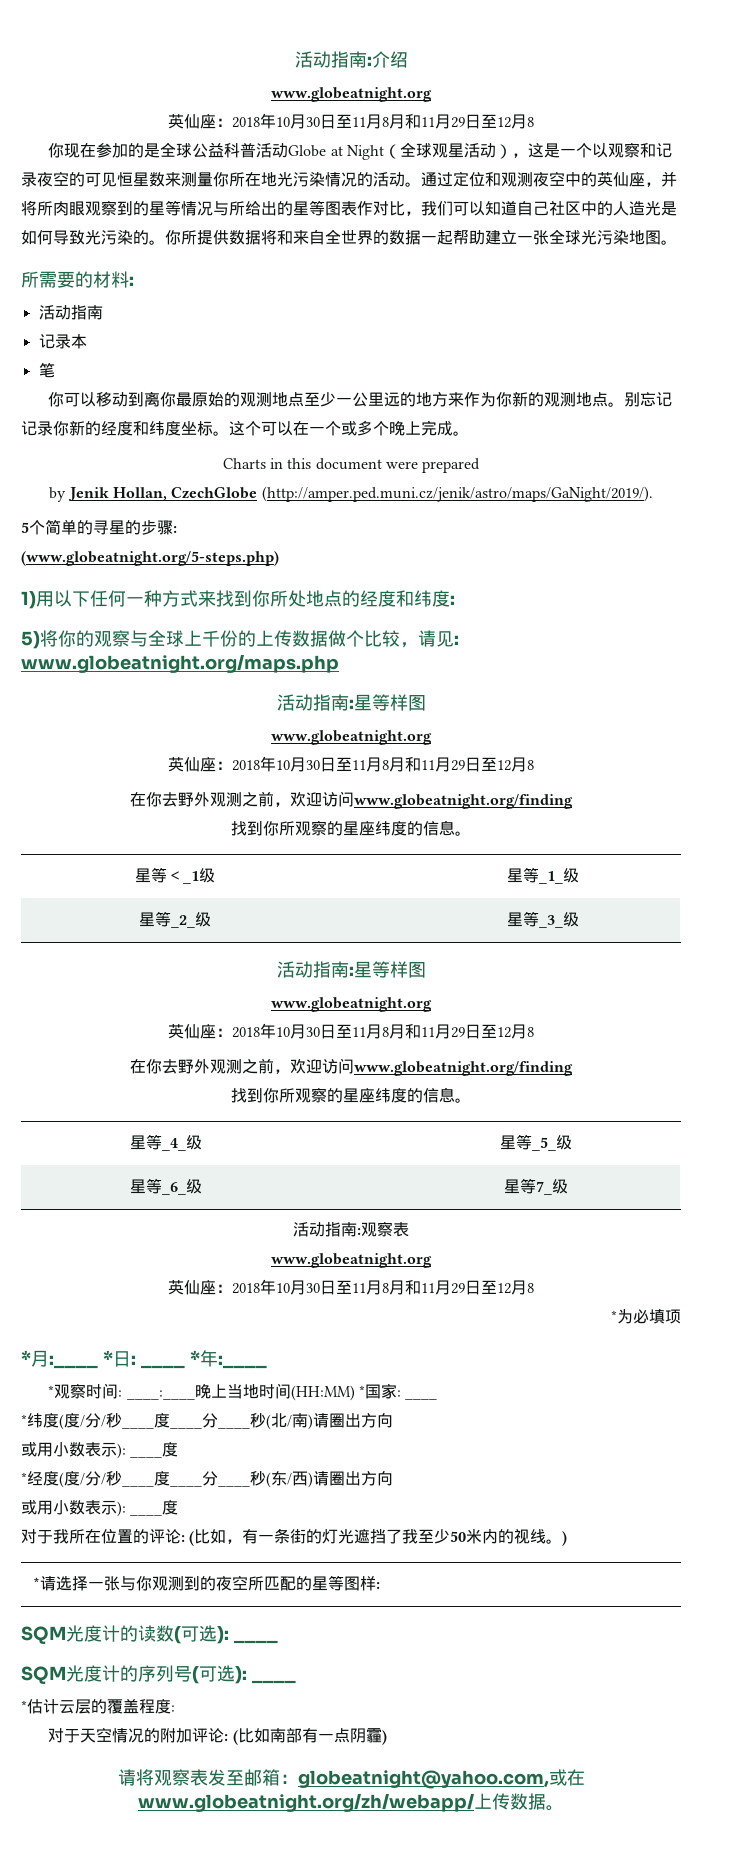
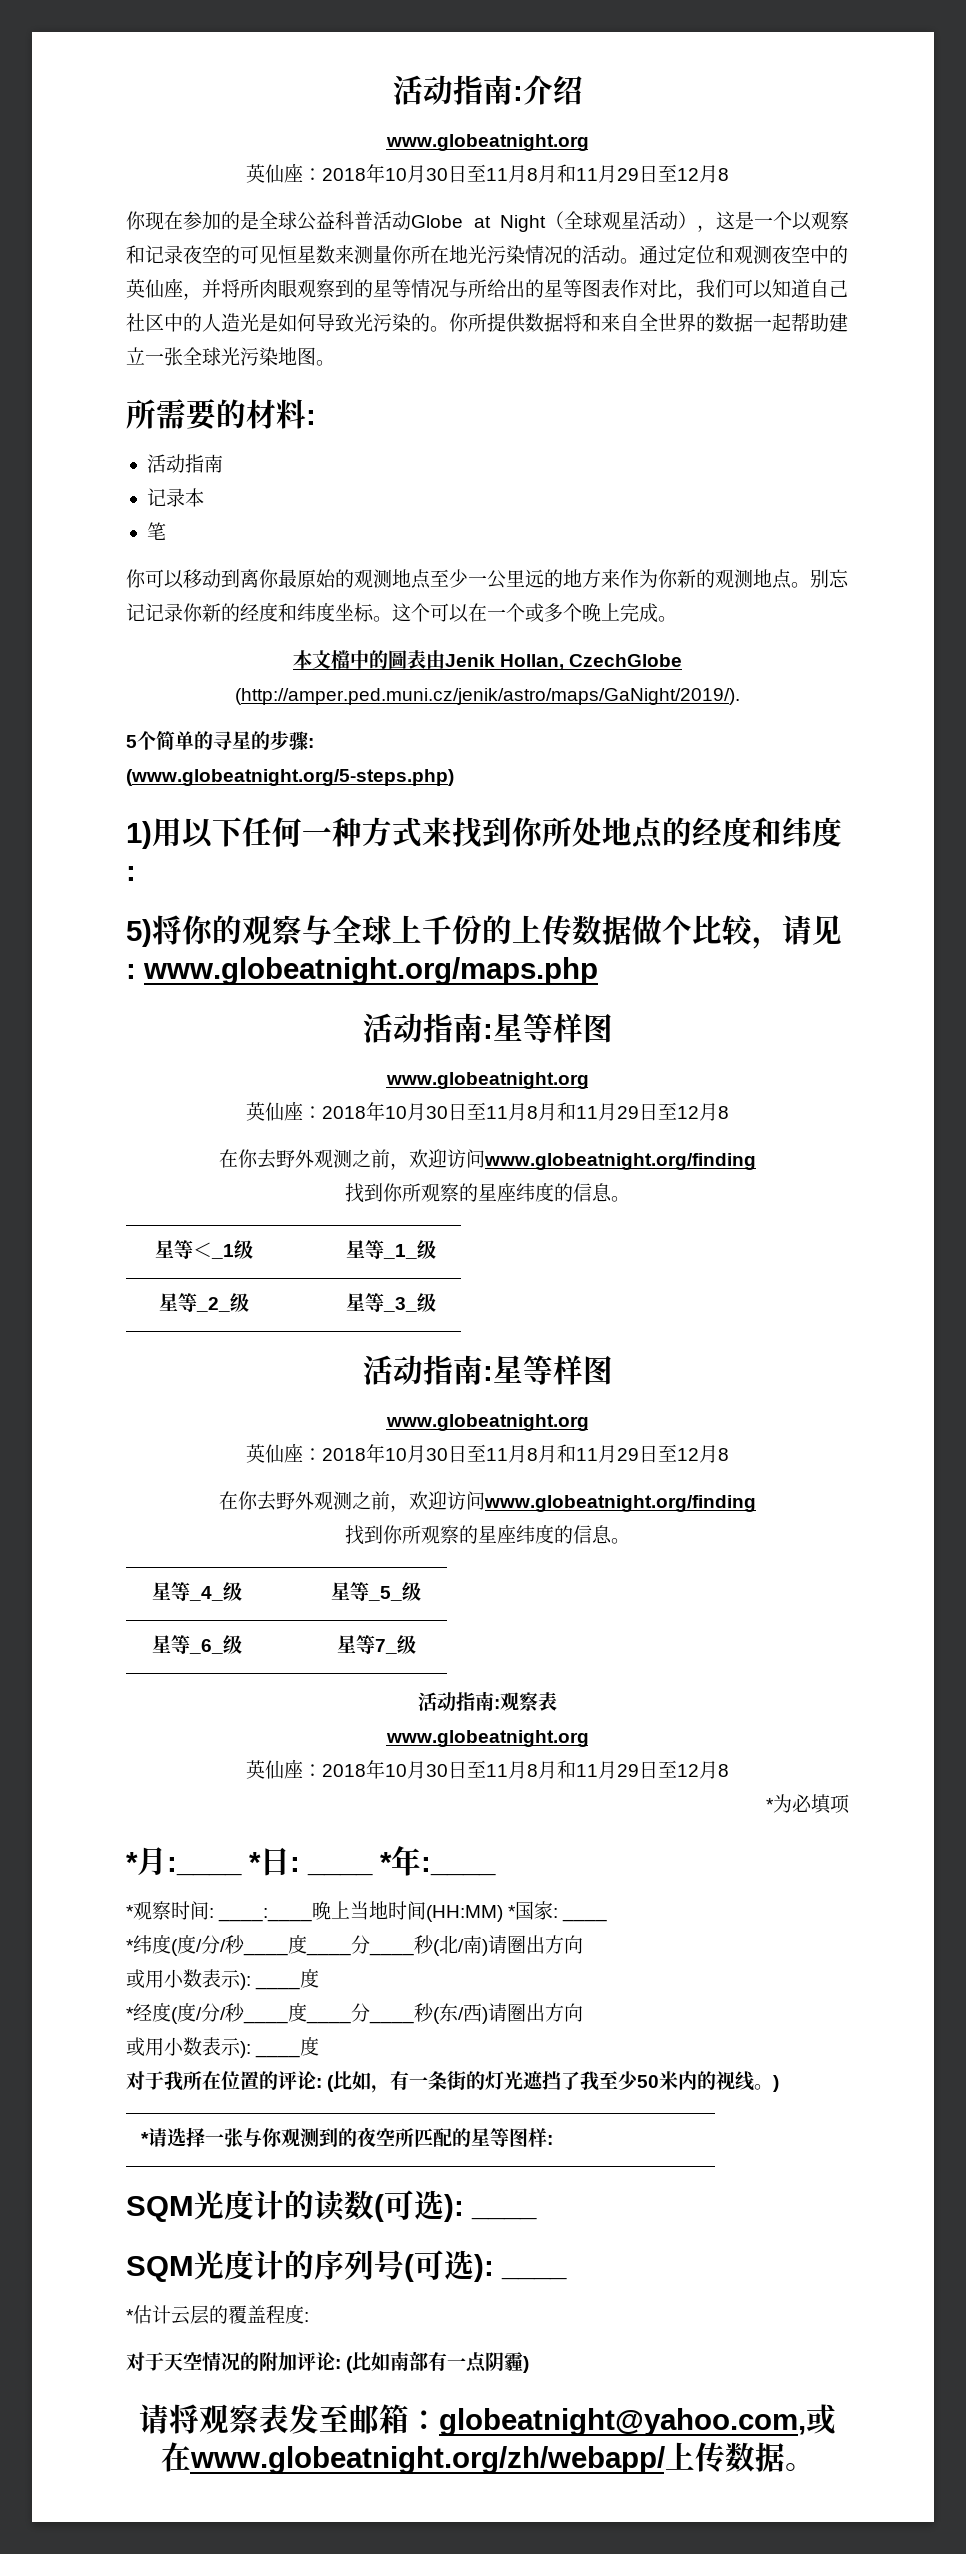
- Charts in this document were prepared
- by Jenik Hollan, CzechGlobe (http://amper.ped.muni.cz/jenik/astro/maps/GaNight/2019/).
+ 本文檔中的圖表由Jenik Hollan, CzechGlobe (http://amper.ped.muni.cz/jenik/astro/maps/GaNight/2019/).

